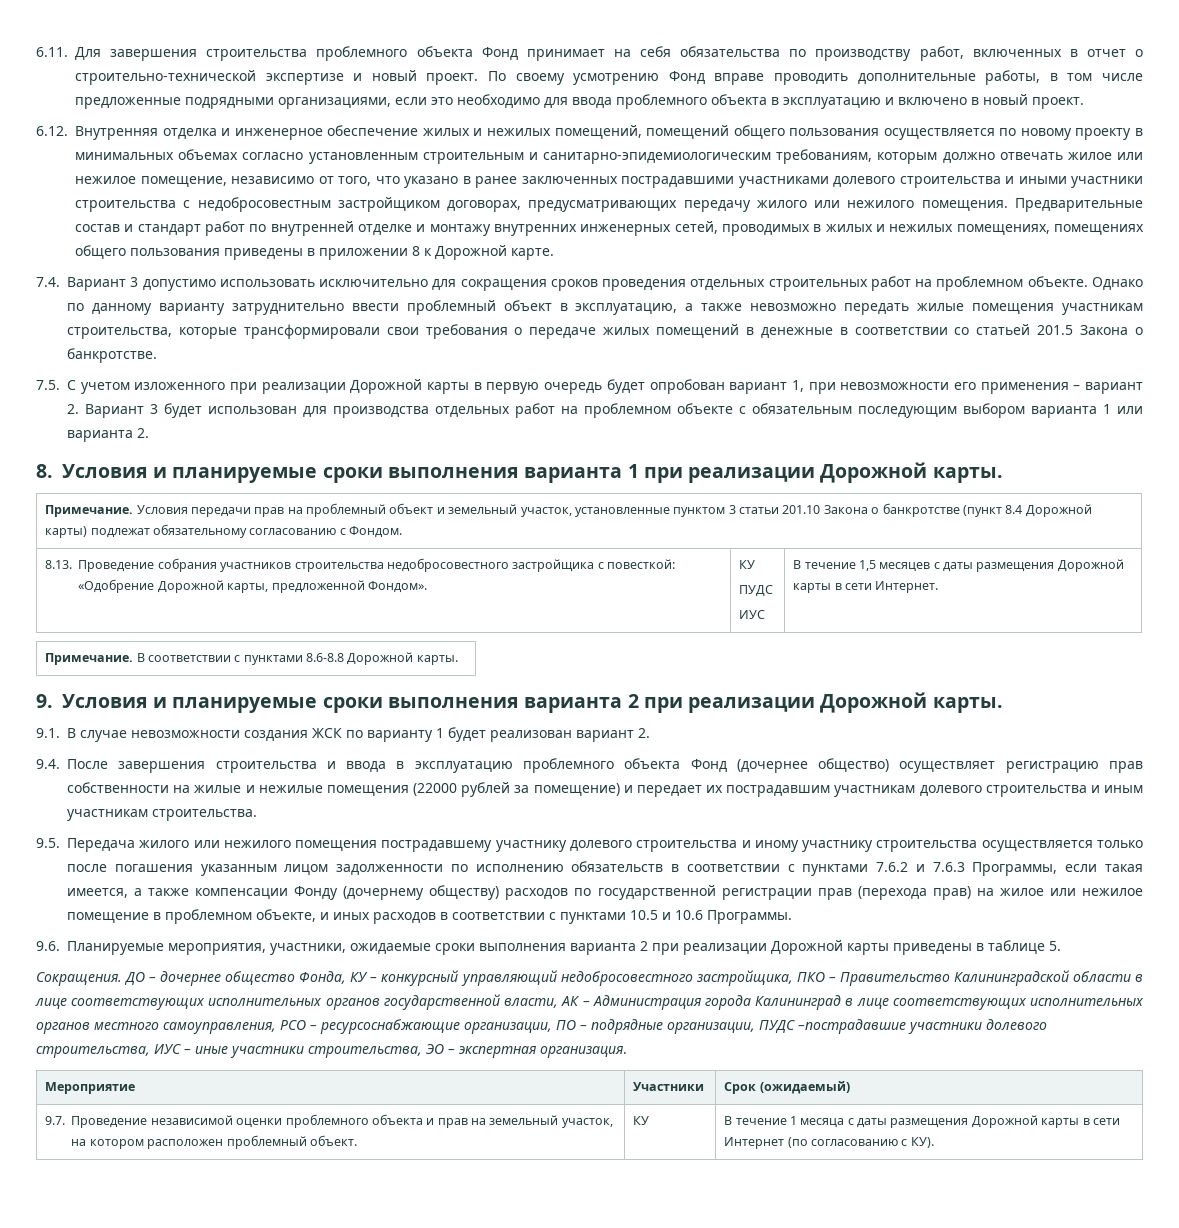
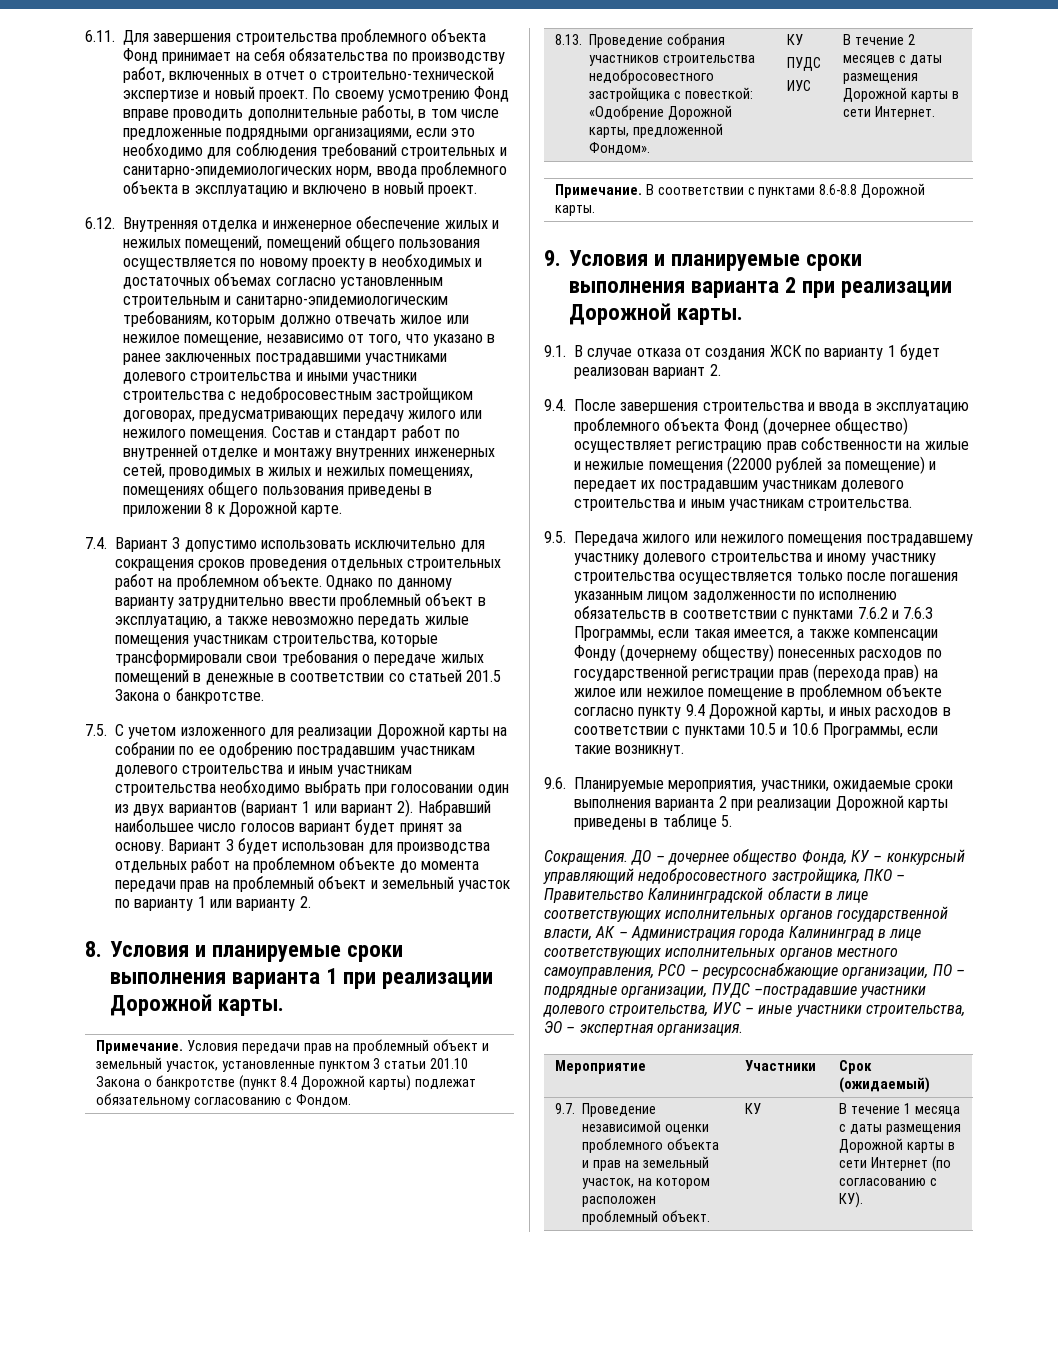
- По своему усмотрению Фонд вправе проводить дополнительные работы, в том числе предложенные подрядными организациями, если это необходимо для ввода проблемного объекта в эксплуатацию и включено в новый проект.
+ По своему усмотрению Фонд вправе проводить дополнительные работы, в том числе предложенные подрядными организациями, если это необходимо для соблюдения требований строительных и санитарно-эпидемиологических норм, ввода проблемного объекта в эксплуатацию и включено в новый проект.
- 6.12. Внутренняя отделка и инженерное обеспечение жилых и нежилых помещений, помещений общего пользования осуществляется по новому проекту в минимальных объемах согласно установленным строительным и санитарно-эпидемиологическим требованиям, которым должно отвечать жилое или нежилое помещение, независимо от того, что указано в ранее заключенных пострадавшими участниками долевого строительства и иными участники строительства с недобросовестным застройщиком договорах, предусматривающих передачу жилого или нежилого помещения.
+ 6.12. Внутренняя отделка и инженерное обеспечение жилых и нежилых помещений, помещений общего пользования осуществляется по новому проекту в необходимых и достаточных объемах согласно установленным строительным и санитарно-эпидемиологическим требованиям, которым должно отвечать жилое или нежилое помещение, независимо от того, что указано в ранее заключенных пострадавшими участниками долевого строительства и иными участники строительства с недобросовестным застройщиком договорах, предусматривающих передачу жилого или нежилого помещения.
- Предварительные состав и стандарт работ по внутренней отделке и монтажу внутренних инженерных сетей, проводимых в жилых и нежилых помещениях, помещениях общего пользования приведены в приложении 8 к Дорожной карте.
+ Состав и стандарт работ по внутренней отделке и монтажу внутренних инженерных сетей, проводимых в жилых и нежилых помещениях, помещениях общего пользования приведены в приложении 8 к Дорожной карте.
- 7.5. С учетом изложенного при реализации Дорожной карты в первую очередь будет опробован вариант 1, при невозможности его применения – вариант 2. Вариант 3 будет использован для производства отдельных работ на проблемном объекте с обязательным последующим выбором варианта 1 или варианта 2.
+ 7.5. С учетом изложенного для реализации Дорожной карты на собрании по ее одобрению пострадавшим участникам долевого строительства и иным участникам строительства необходимо выбрать при голосовании один из двух вариантов (вариант 1 или вариант 2). Набравший наибольшее число голосов вариант будет принят за основу. Вариант 3 будет использован для производства отдельных работ на проблемном объекте до момента передачи прав на проблемный объект и земельный участок по варианту 1 или варианту 2.
  8.13. Проведение собрания участников строительства недобросовестного застройщика с повесткой: «Одобрение Дорожной карты, предложенной Фондом». | КУ
  ПУДС
- ИУС | В течение 1,5 месяцев с даты размещения Дорожной карты в сети Интернет.
+ ИУС | В течение 2 месяцев с даты размещения Дорожной карты в сети Интернет.
- 9.1. В случае невозможности создания ЖСК по варианту 1 будет реализован вариант 2.
+ 9.1. В случае отказа от создания ЖСК по варианту 1 будет реализован вариант 2.
- 9.5. Передача жилого или нежилого помещения пострадавшему участнику долевого строительства и иному участнику строительства осуществляется только после погашения указанным лицом задолженности по исполнению обязательств в соответствии с пунктами 7.6.2 и 7.6.3 Программы, если такая имеется, а также компенсации Фонду (дочернему обществу) расходов по государственной регистрации прав (перехода прав) на жилое или нежилое помещение в проблемном объекте, и иных расходов в соответствии с пунктами 10.5 и 10.6 Программы.
+ 9.5. Передача жилого или нежилого помещения пострадавшему участнику долевого строительства и иному участнику строительства осуществляется только после погашения указанным лицом задолженности по исполнению обязательств в соответствии с пунктами 7.6.2 и 7.6.3 Программы, если такая имеется, а также компенсации Фонду (дочернему обществу) понесенных расходов по государственной регистрации прав (перехода прав) на жилое или нежилое помещение в проблемном объекте согласно пункту 9.4 Дорожной карты, и иных расходов в соответствии с пунктами 10.5 и 10.6 Программы, если такие возникнут.

